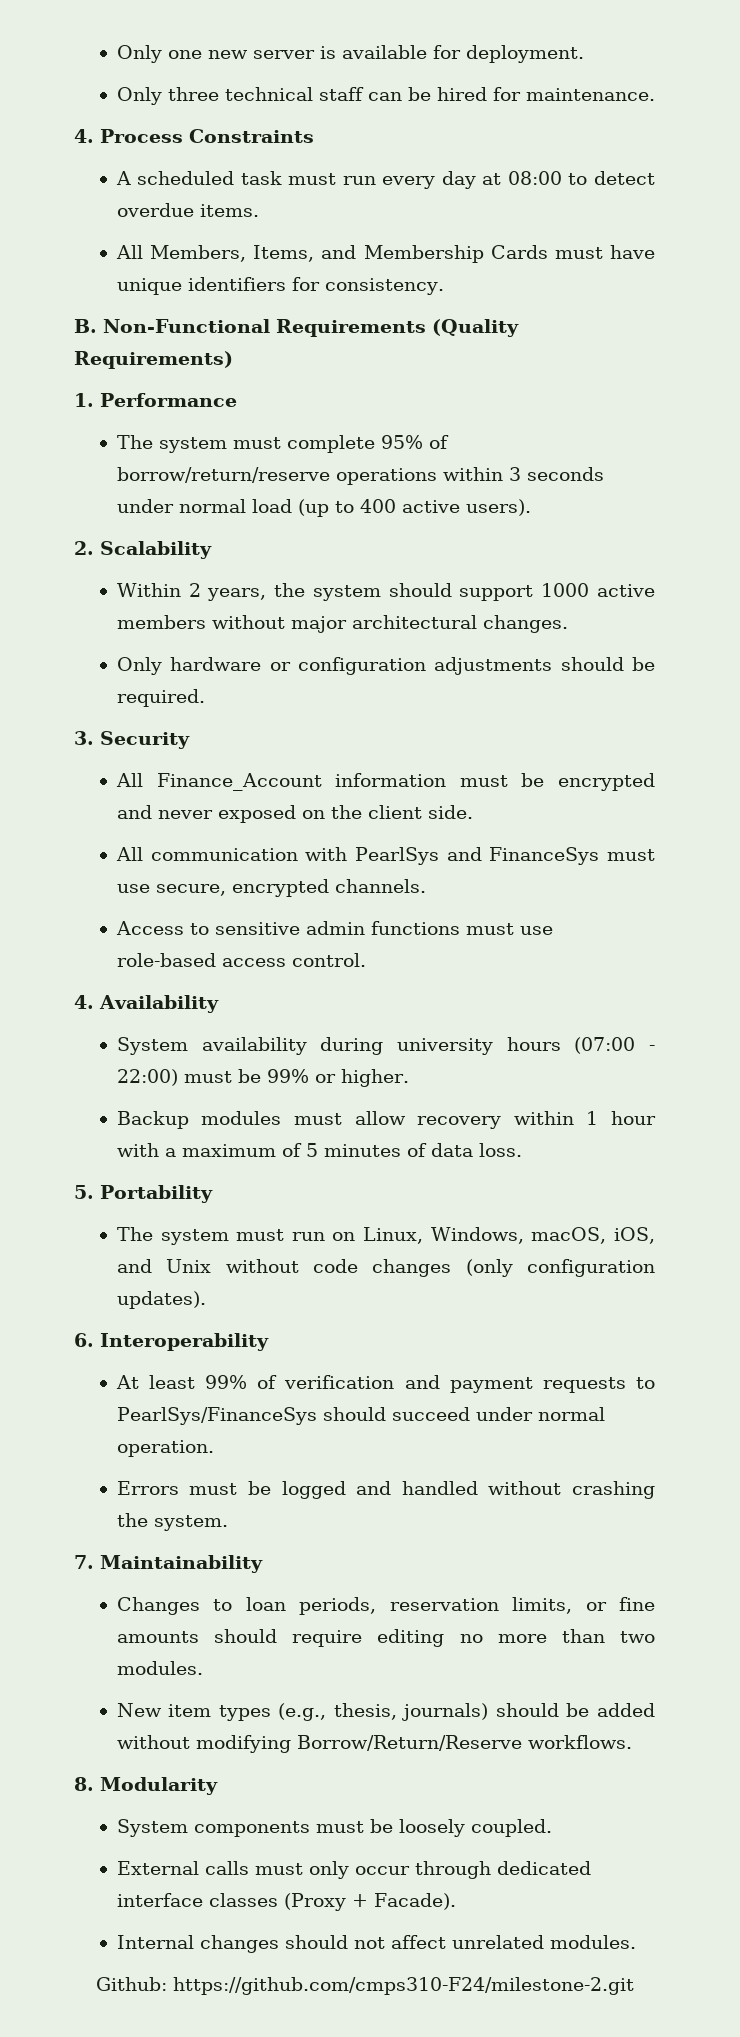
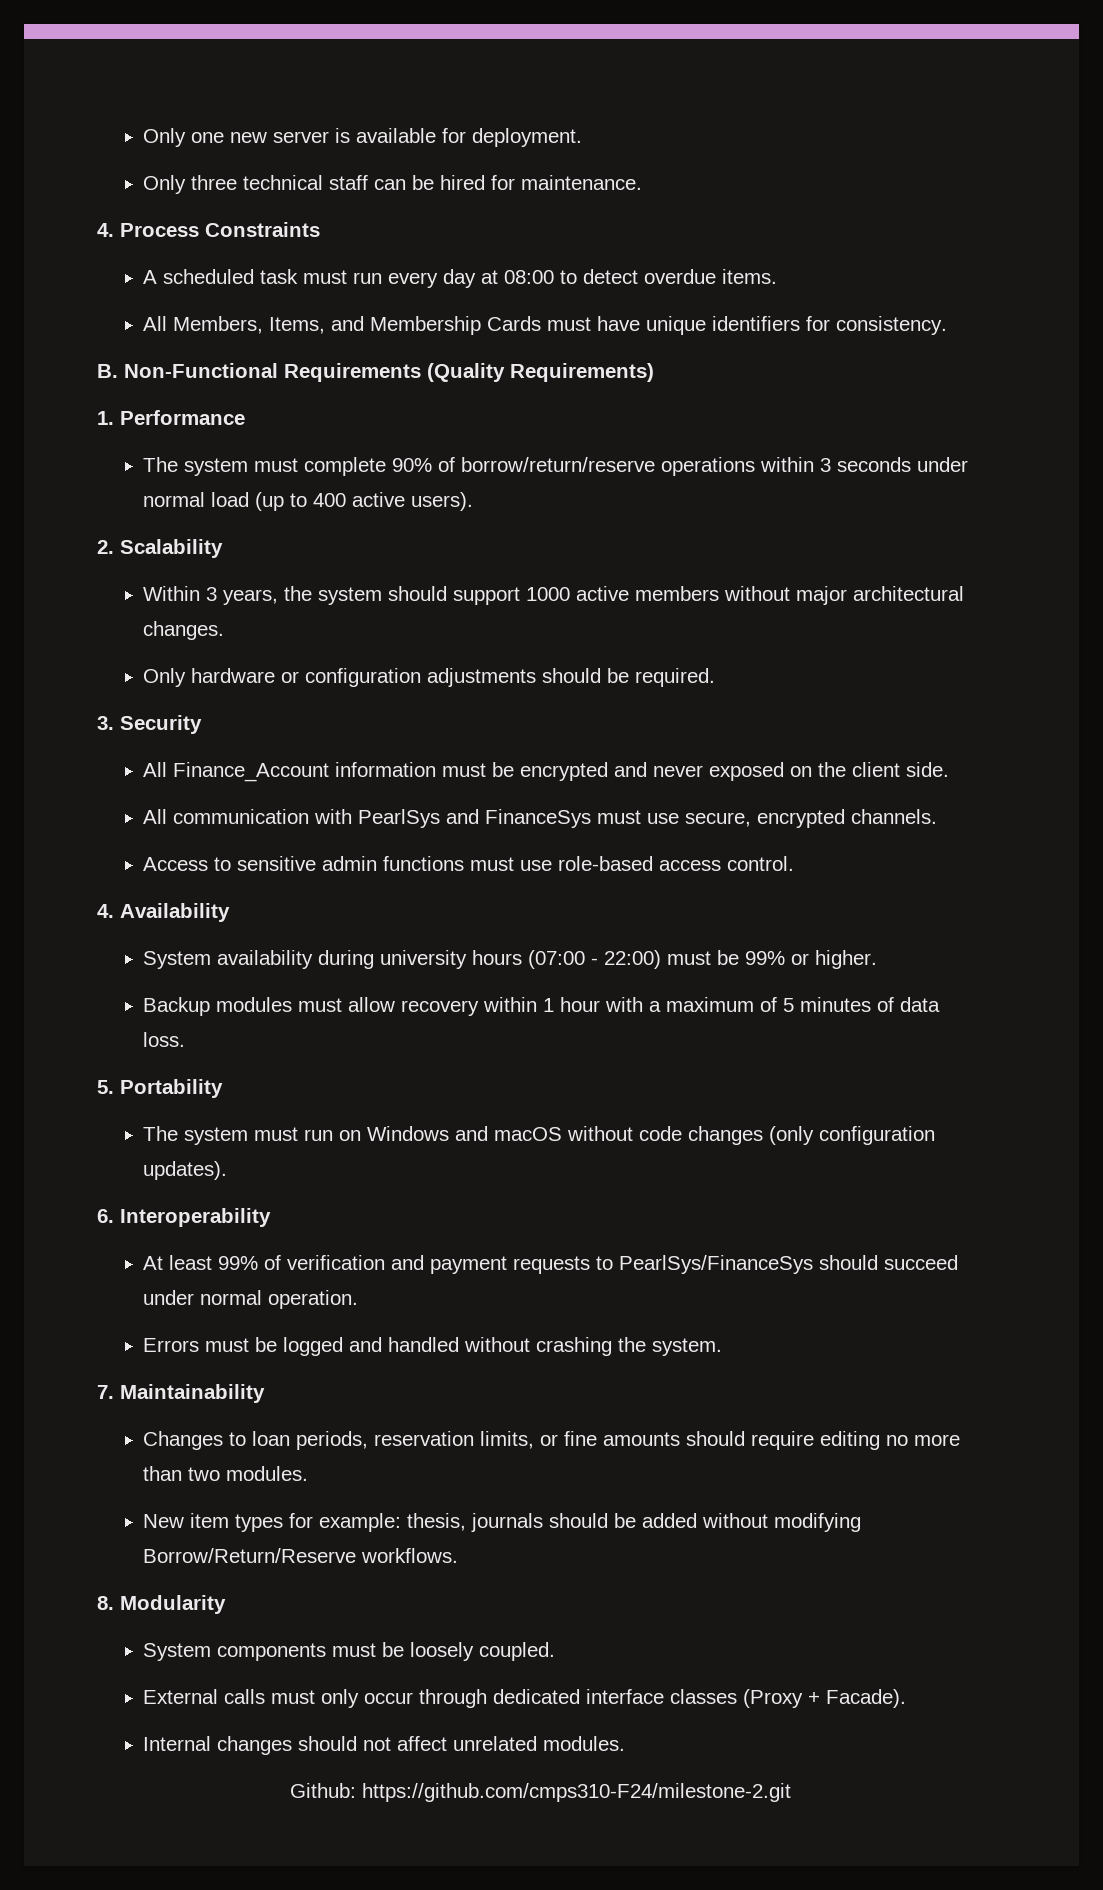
- The system must complete 95% of borrow/return/reserve operations within 3 seconds under normal load (up to 400 active users).
+ The system must complete 90% of borrow/return/reserve operations within 3 seconds under normal load (up to 400 active users).
- Within 2 years, the system should support 1000 active members without major architectural changes.
+ Within 3 years, the system should support 1000 active members without major architectural changes.
- The system must run on Linux, Windows, macOS, iOS, and Unix without code changes (only configuration updates).
+ The system must run on Windows and macOS without code changes (only configuration updates).
- New item types (e.g., thesis, journals) should be added without modifying Borrow/Return/Reserve workflows.
+ New item types for example: thesis, journals should be added without modifying Borrow/Return/Reserve workflows.

